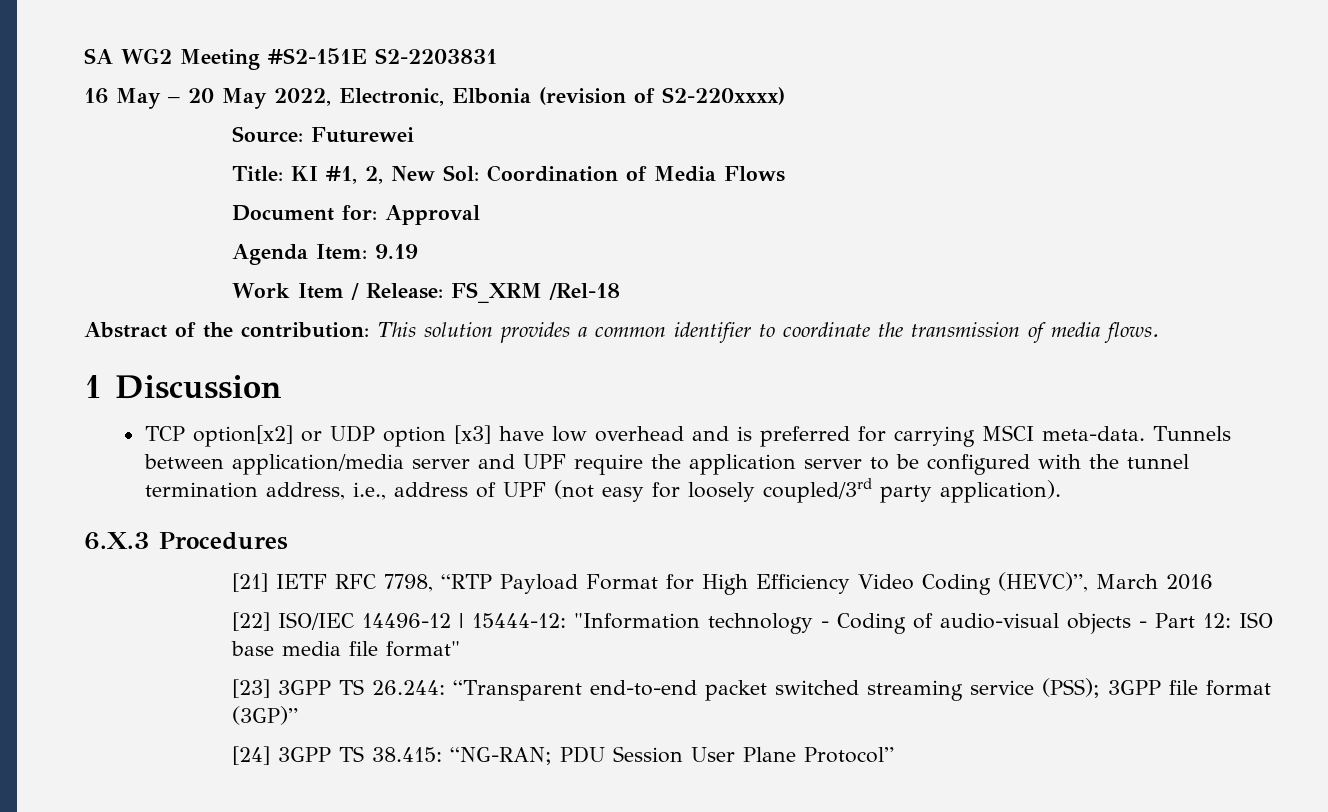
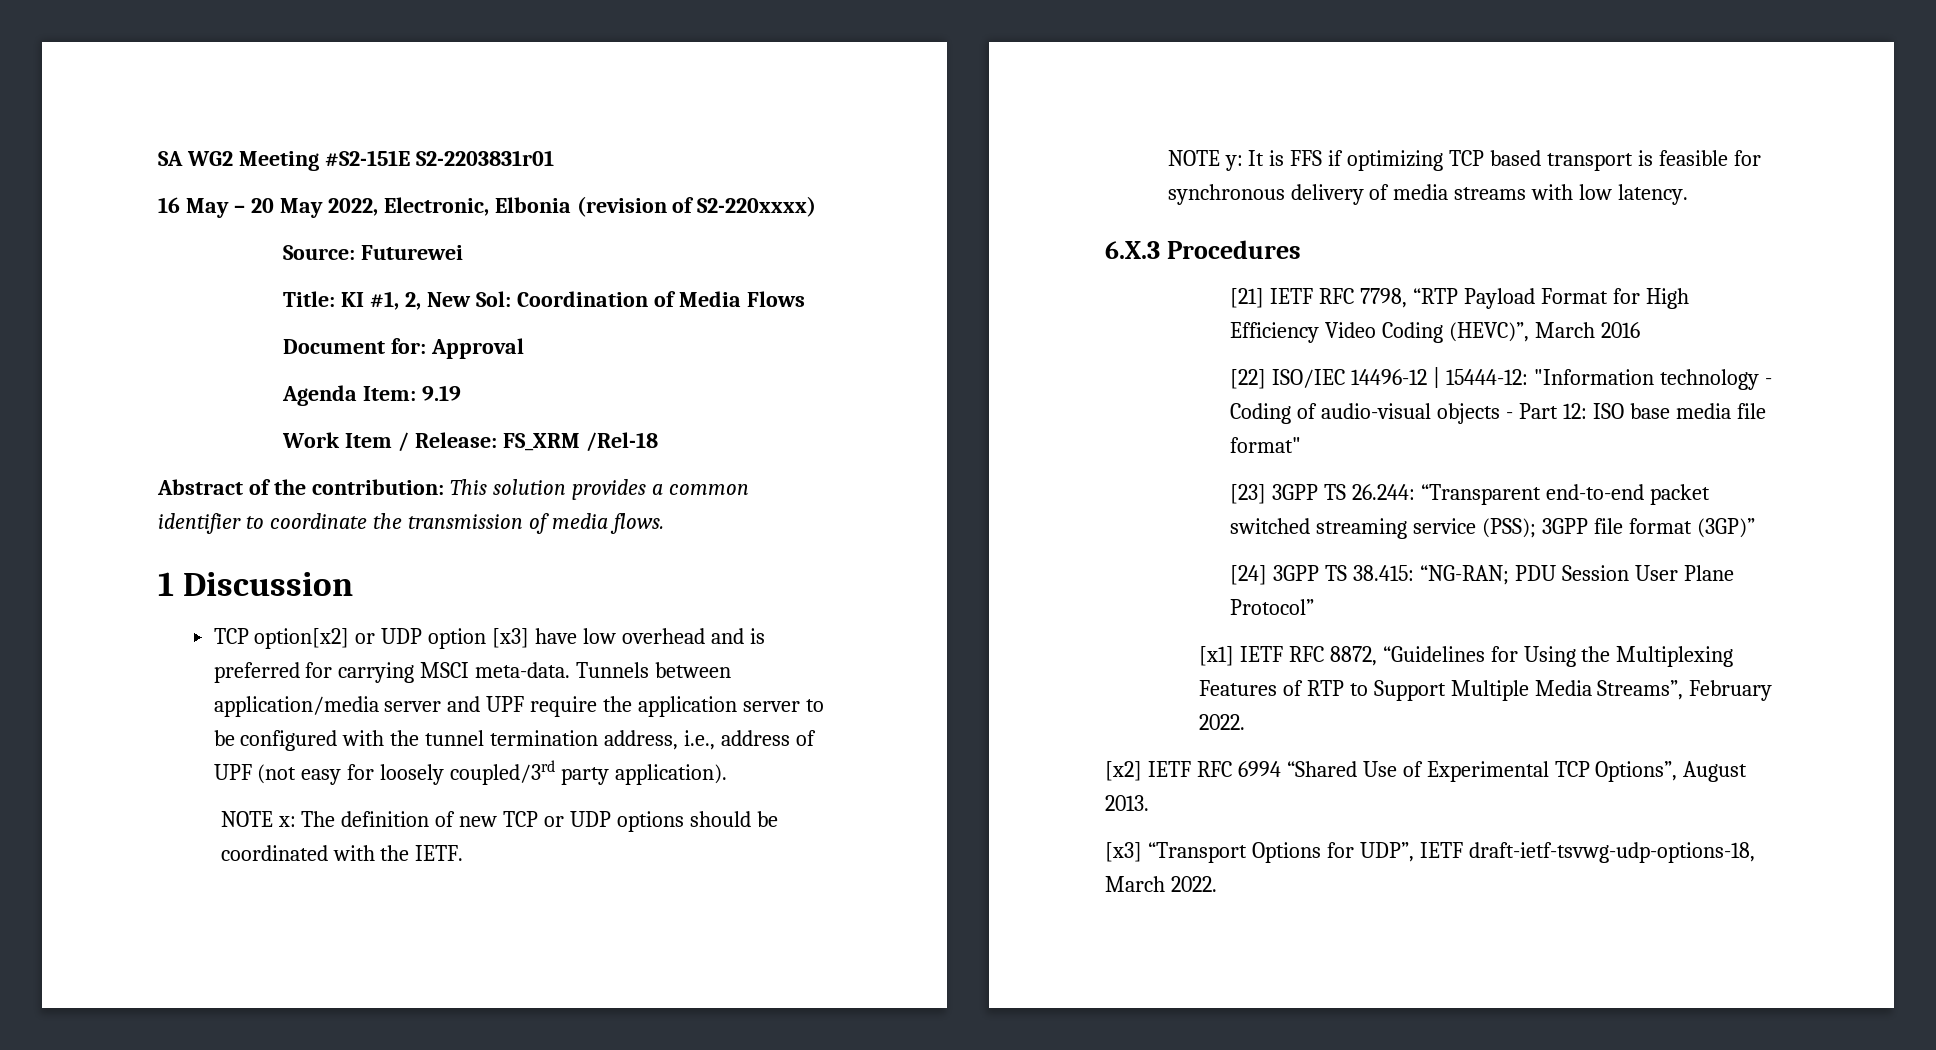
- SA WG2 Meeting #S2-151E S2-2203831
+ SA WG2 Meeting #S2-151E S2-2203831r01
+ NOTE x: The definition of new TCP or UDP options should be coordinated with the IETF.
+ NOTE y: It is FFS if optimizing TCP based transport is feasible for synchronous delivery of media streams with low latency.
+ [x1] IETF RFC 8872, “Guidelines for Using the Multiplexing Features of RTP to Support Multiple Media Streams”, February 2022.
+ [x2] IETF RFC 6994 “Shared Use of Experimental TCP Options”, August 2013.
+ [x3] “Transport Options for UDP”, IETF draft-ietf-tsvwg-udp-options-18, March 2022.

